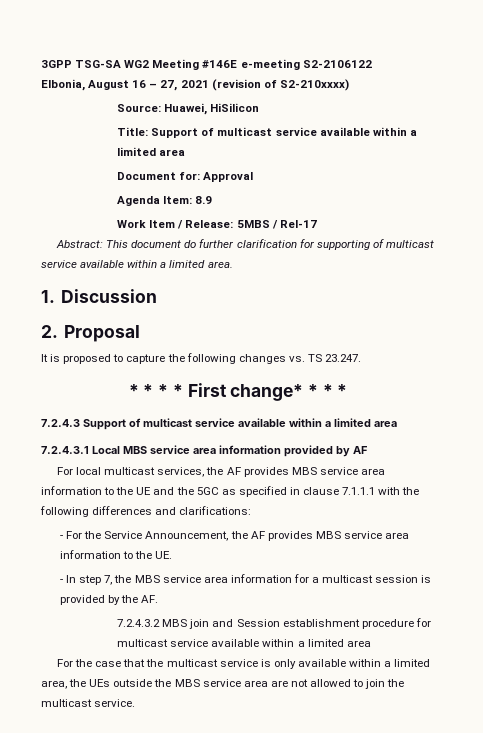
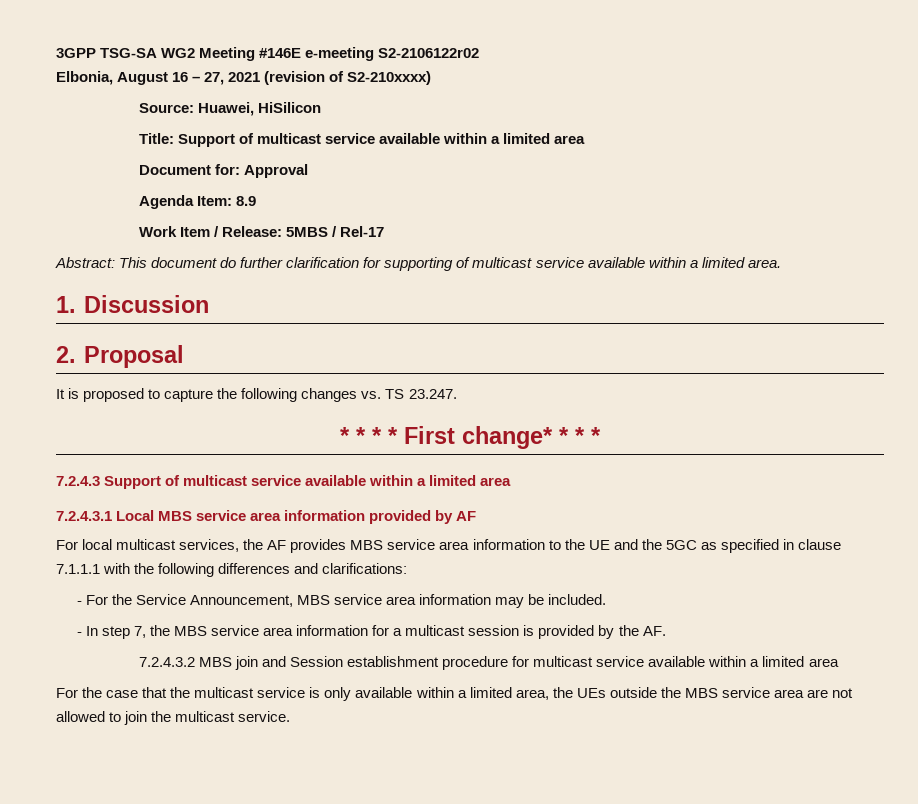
- 3GPP TSG-SA WG2 Meeting #146E e-meeting S2-2106122
+ 3GPP TSG-SA WG2 Meeting #146E e-meeting S2-2106122r02
- - For the Service Announcement, the AF provides MBS service area information to the UE.
+ - For the Service Announcement, MBS service area information may be included.

